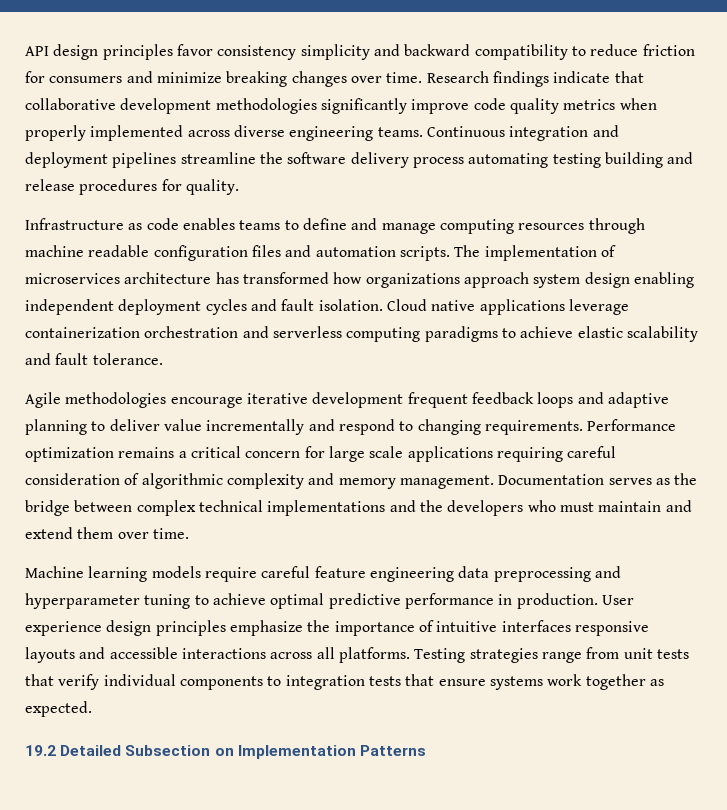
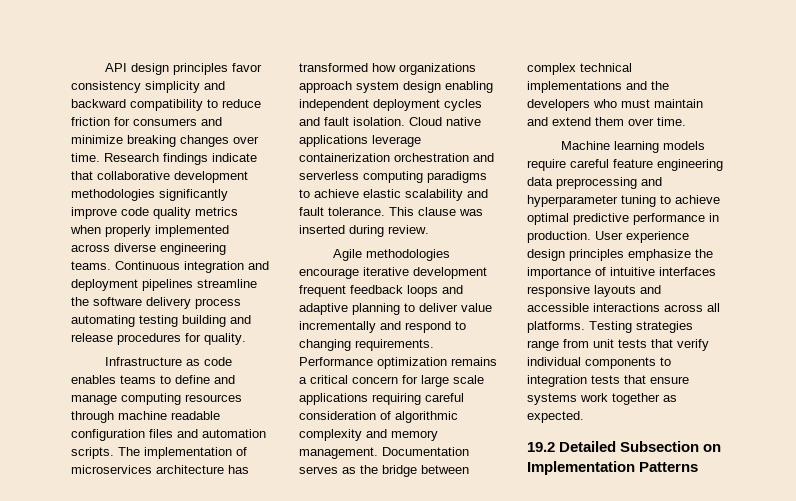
+ This clause was inserted during review.

